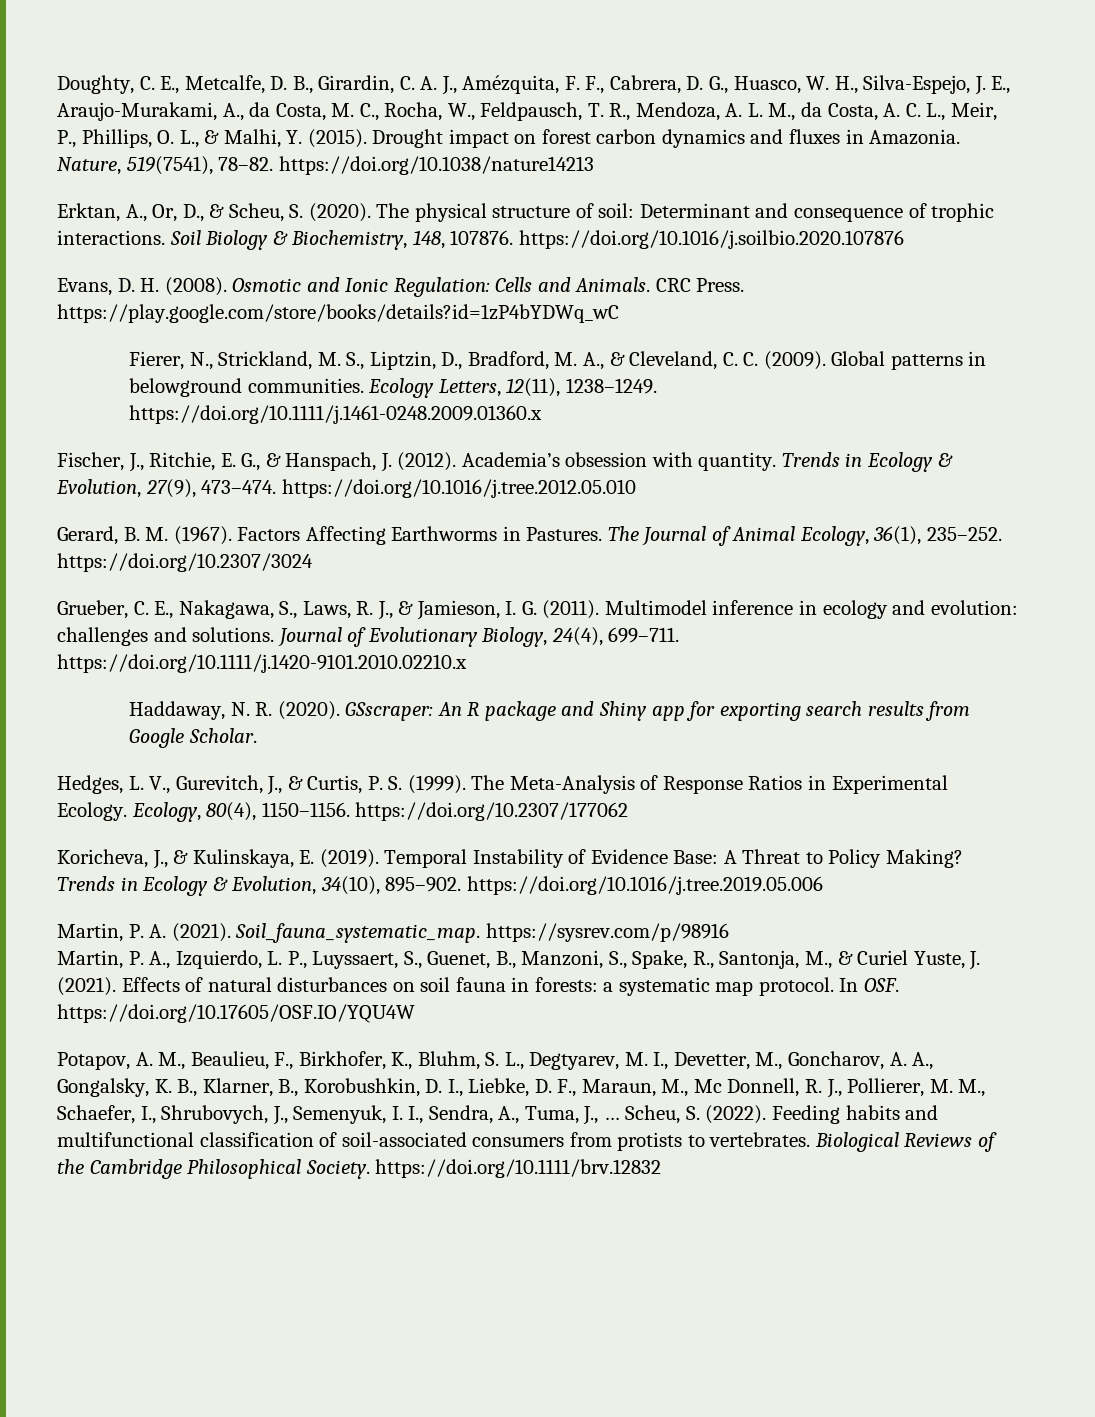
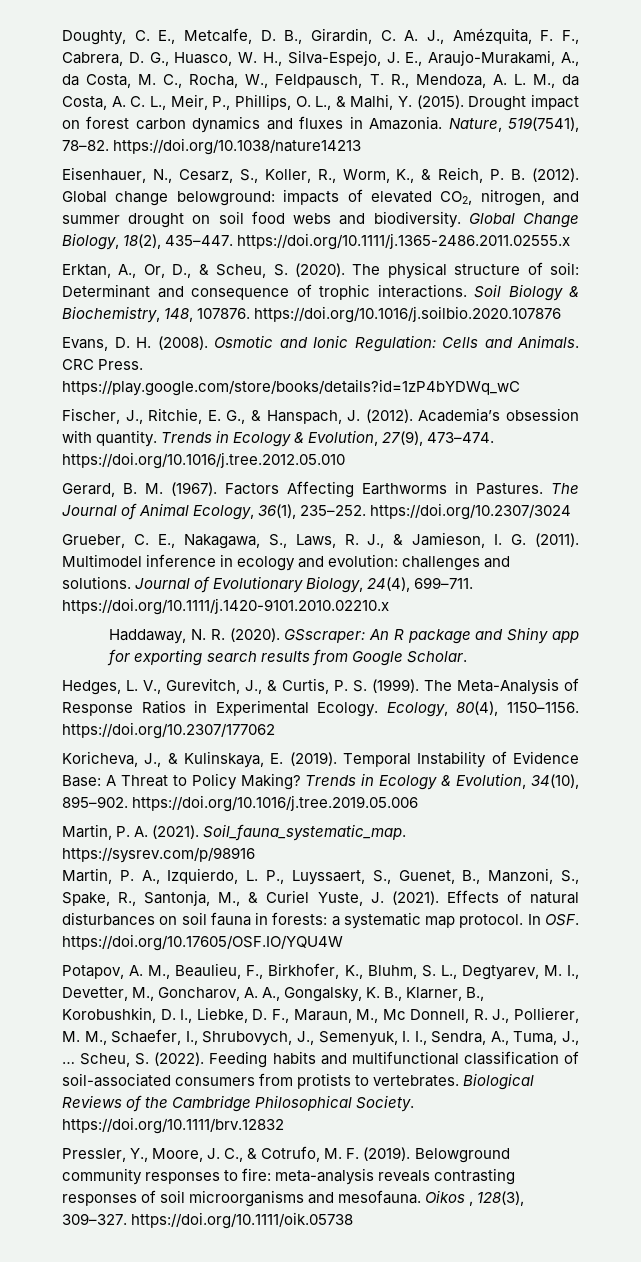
+ Eisenhauer, N., Cesarz, S., Koller, R., Worm, K., & Reich, P. B. (2012). Global change belowground: impacts of elevated CO2, nitrogen, and summer drought on soil food webs and biodiversity. Global Change Biology, 18(2), 435–447. https://doi.org/10.1111/j.1365-2486.2011.02555.x
- Fierer, N., Strickland, M. S., Liptzin, D., Bradford, M. A., & Cleveland, C. C. (2009). Global patterns in belowground communities. Ecology Letters, 12(11), 1238–1249. https://doi.org/10.1111/j.1461-0248.2009.01360.x
+ Pressler, Y., Moore, J. C., & Cotrufo, M. F. (2019). Belowground community responses to fire: meta-analysis reveals contrasting responses of soil microorganisms and mesofauna. Oikos , 128(3), 309–327. https://doi.org/10.1111/oik.05738

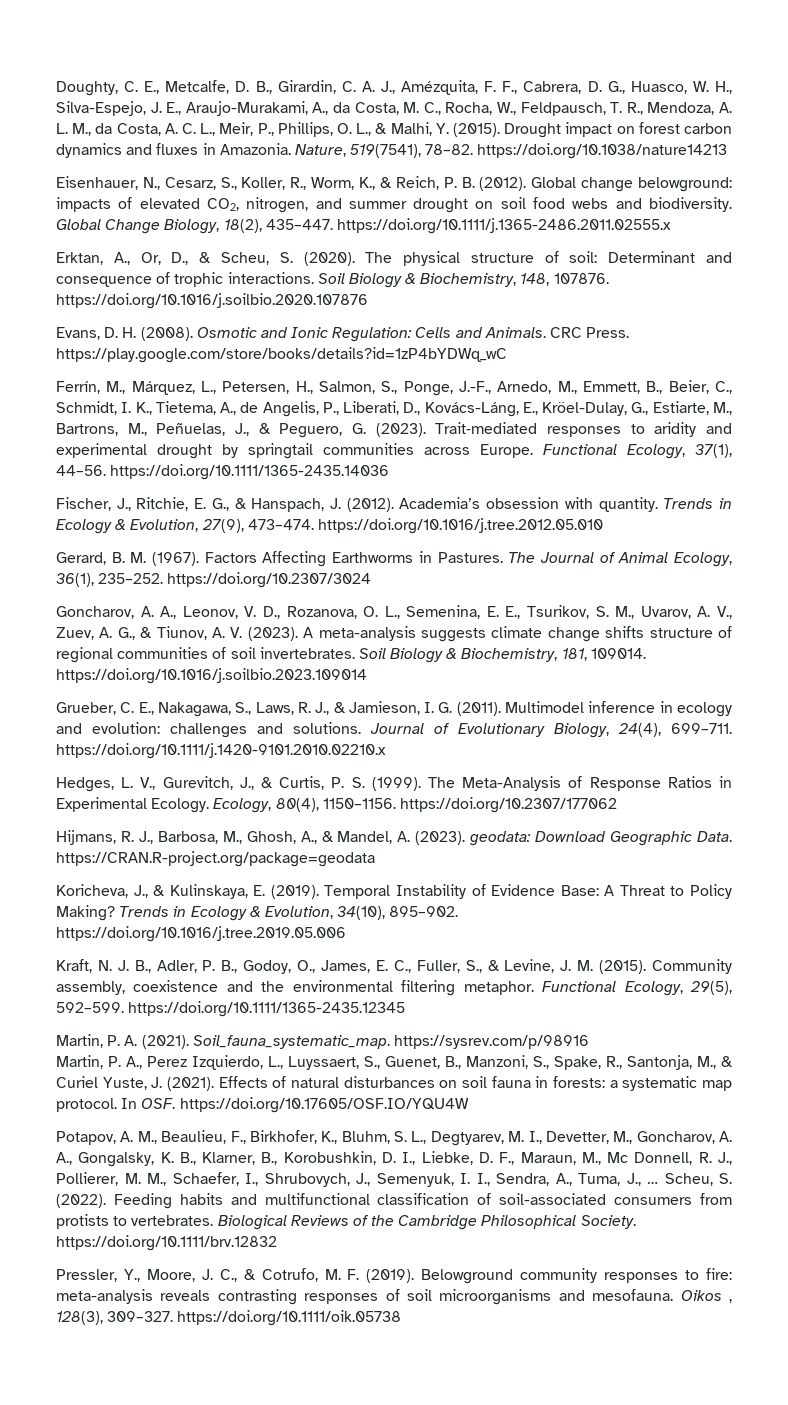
+ Ferrín, M., Márquez, L., Petersen, H., Salmon, S., Ponge, J.-F., Arnedo, M., Emmett, B., Beier, C., Schmidt, I. K., Tietema, A., de Angelis, P., Liberati, D., Kovács-Láng, E., Kröel-Dulay, G., Estiarte, M., Bartrons, M., Peñuelas, J., & Peguero, G. (2023). Trait‐mediated responses to aridity and experimental drought by springtail communities across Europe. Functional Ecology, 37(1), 44–56. https://doi.org/10.1111/1365-2435.14036
+ Goncharov, A. A., Leonov, V. D., Rozanova, O. L., Semenina, E. E., Tsurikov, S. M., Uvarov, A. V., Zuev, A. G., & Tiunov, A. V. (2023). A meta-analysis suggests climate change shifts structure of regional communities of soil invertebrates. Soil Biology & Biochemistry, 181, 109014. https://doi.org/10.1016/j.soilbio.2023.109014
- Haddaway, N. R. (2020). GSscraper: An R package and Shiny app for exporting search results from Google Scholar.
+ Hijmans, R. J., Barbosa, M., Ghosh, A., & Mandel, A. (2023). geodata: Download Geographic Data. https://CRAN.R-project.org/package=geodata
+ Kraft, N. J. B., Adler, P. B., Godoy, O., James, E. C., Fuller, S., & Levine, J. M. (2015). Community assembly, coexistence and the environmental filtering metaphor. Functional Ecology, 29(5), 592–599. https://doi.org/10.1111/1365-2435.12345
- Martin, P. A., Izquierdo, L. P., Luyssaert, S., Guenet, B., Manzoni, S., Spake, R., Santonja, M., & Curiel Yuste, J. (2021).
+ Martin, P. A., Perez Izquierdo, L., Luyssaert, S., Guenet, B., Manzoni, S., Spake, R., Santonja, M., & Curiel Yuste, J. (2021).

